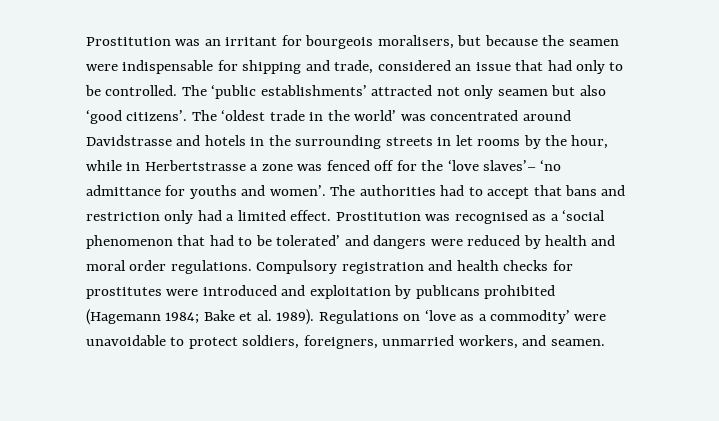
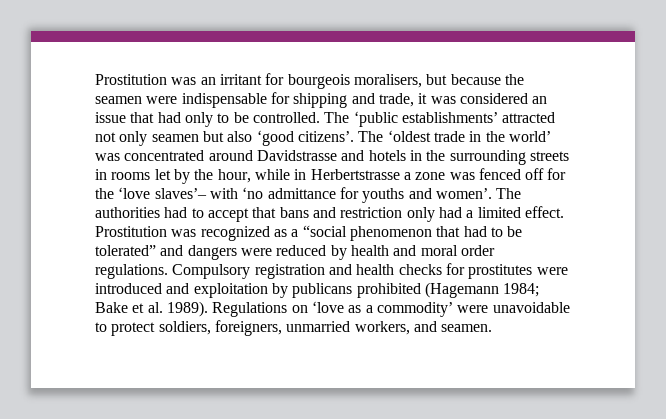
- Prostitution was an irritant for bourgeois moralisers, but because the seamen were indispensable for shipping and trade, considered an issue that had only to be controlled.
+ Prostitution was an irritant for bourgeois moralisers, but because the seamen were indispensable for shipping and trade, it was considered an issue that had only to be controlled.
- The ‘oldest trade in the world’ was concentrated around Davidstrasse and hotels in the surrounding streets in let rooms by the hour, while in Herbertstrasse a zone was fenced off for the ‘love slaves’– ‘no admittance for youths and women’.
+ The ‘oldest trade in the world’ was concentrated around Davidstrasse and hotels in the surrounding streets in rooms let by the hour, while in Herbertstrasse a zone was fenced off for the ‘love slaves’– with ‘no admittance for youths and women’.
- Prostitution was recognised as a ‘social phenomenon that had to be tolerated’ and dangers were reduced by health and moral order regulations.
+ Prostitution was recognized as a “social phenomenon that had to be tolerated” and dangers were reduced by health and moral order regulations.

